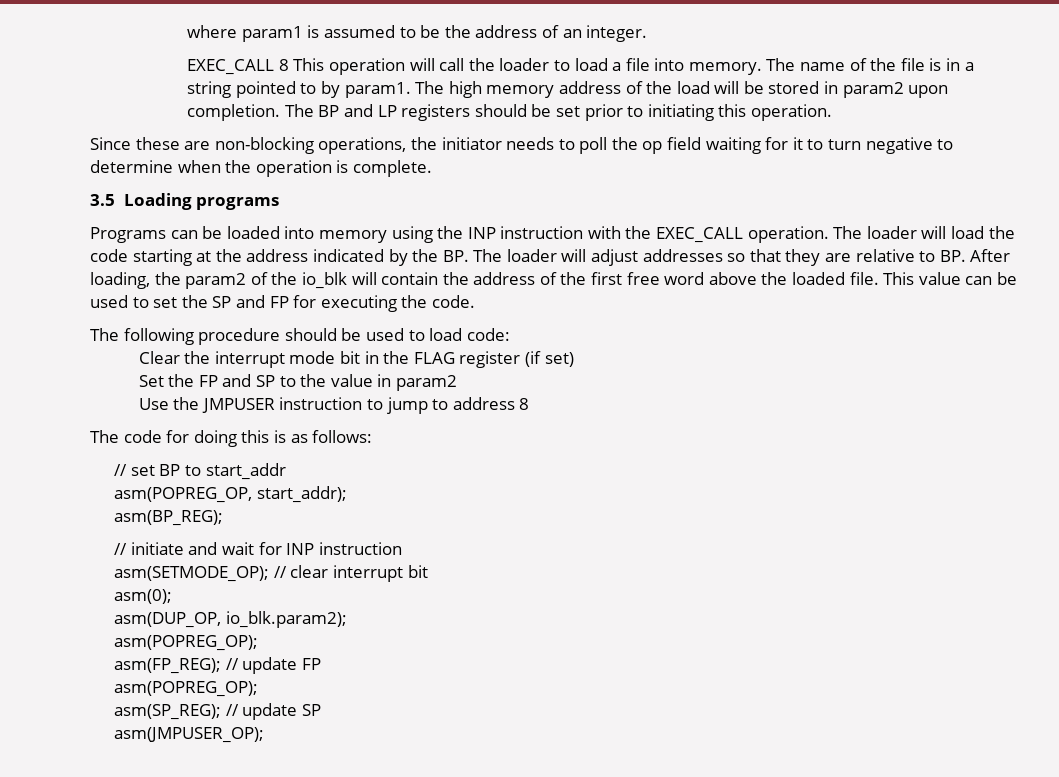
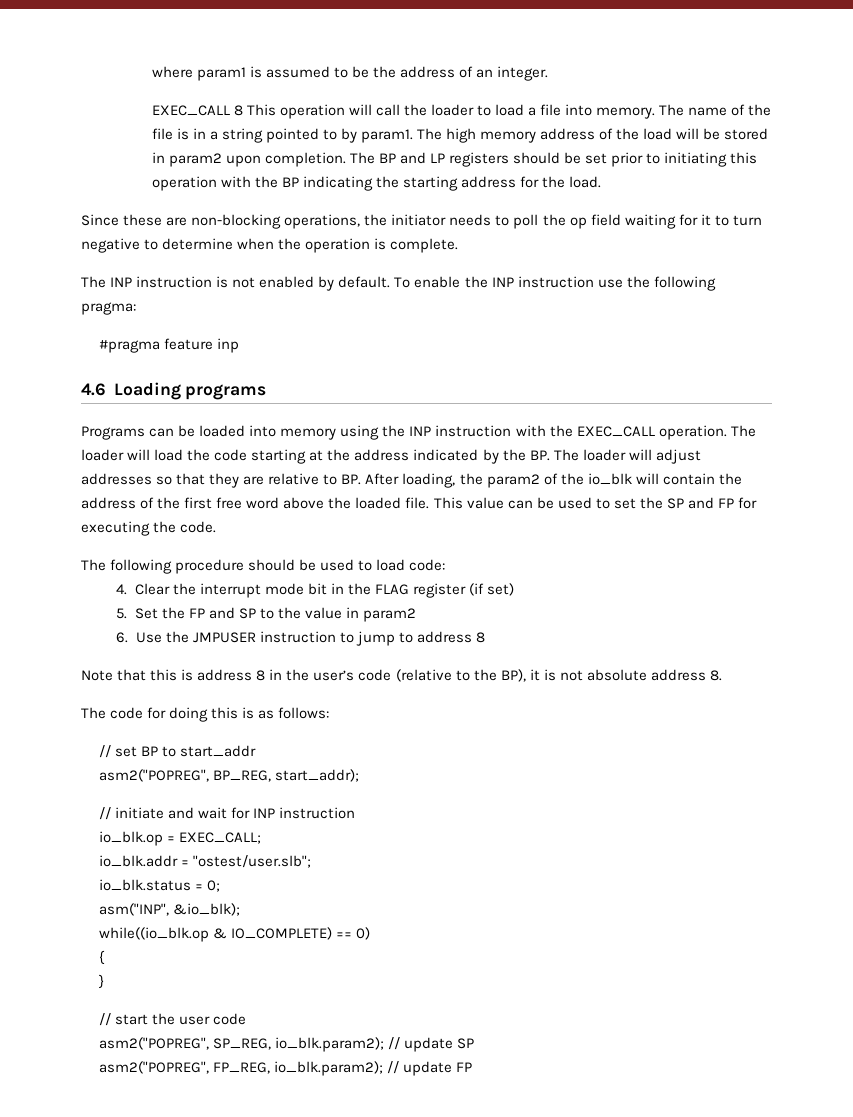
- The BP and LP registers should be set prior to initiating this operation.
+ The BP and LP registers should be set prior to initiating this operation with the BP indicating the starting address for the load.
- 3.5 Loading programs
+ The INP instruction is not enabled by default. To enable the INP instruction use the following pragma:
+ #pragma feature inp
+ 4.6 Loading programs
- Clear the interrupt mode bit in the FLAG register (if set)
+ 4. Clear the interrupt mode bit in the FLAG register (if set)
- Set the FP and SP to the value in param2
+ 5. Set the FP and SP to the value in param2
- Use the JMPUSER instruction to jump to address 8
+ 6. Use the JMPUSER instruction to jump to address 8
+ Note that this is address 8 in the user’s code (relative to the BP), it is not absolute address 8.
- asm(POPREG_OP, start_addr);
+ asm2("POPREG", BP_REG, start_addr);
- asm(BP_REG);
- asm(SETMODE_OP); // clear interrupt bit
- asm(0);
- asm(DUP_OP, io_blk.param2);
- asm(POPREG_OP);
- asm(FP_REG); // update FP
- asm(POPREG_OP);
- asm(SP_REG); // update SP
- asm(JMPUSER_OP);
+ io_blk.op = EXEC_CALL;
+ io_blk.addr = "ostest/user.slb";
+ io_blk.status = 0;
+ asm("INP", &io_blk);
+ while((io_blk.op & IO_COMPLETE) == 0)
+ {
+ }
+ // start the user code
+ asm2("POPREG", SP_REG, io_blk.param2); // update SP
+ asm2("POPREG", FP_REG, io_blk.param2); // update FP

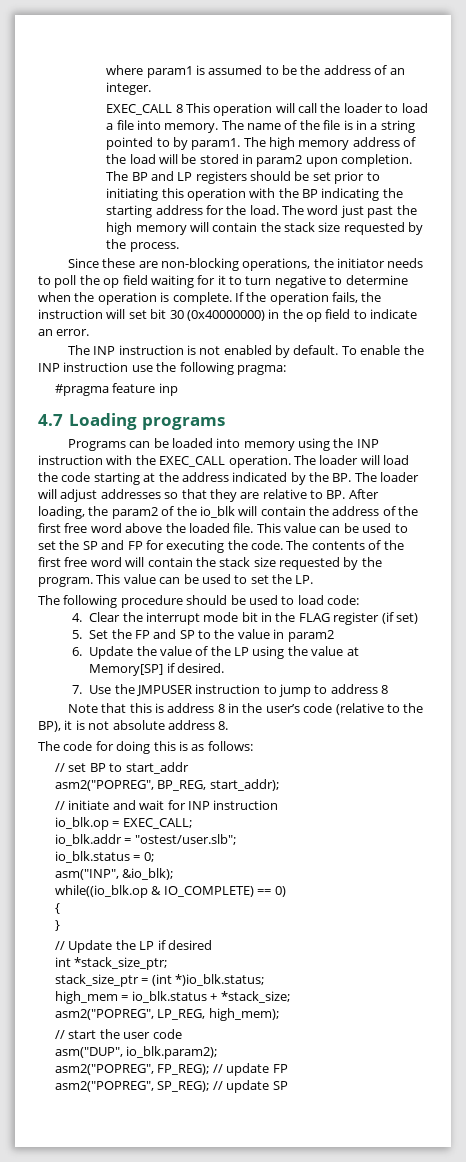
+ The word just past the high memory will contain the stack size requested by the process.
+ If the operation fails, the instruction will set bit 30 (0x40000000) in the op field to indicate an error.
- 4.6 Loading programs
+ 4.7 Loading programs
+ The contents of the first free word will contain the stack size requested by the program. This value can be used to set the LP.
- 6. Use the JMPUSER instruction to jump to address 8
+ 6. Update the value of the LP using the value at Memory[SP] if desired.
+ 7. Use the JMPUSER instruction to jump to address 8
+ // Update the LP if desired
+ int *stack_size_ptr;
+ stack_size_ptr = (int *)io_blk.status;
+ high_mem = io_blk.status + *stack_size;
+ asm2("POPREG", LP_REG, high_mem);
- asm2("POPREG", SP_REG, io_blk.param2); // update SP
- asm2("POPREG", FP_REG, io_blk.param2); // update FP
+ asm("DUP", io_blk.param2);
+ asm2("POPREG", FP_REG); // update FP
+ asm2("POPREG", SP_REG); // update SP

